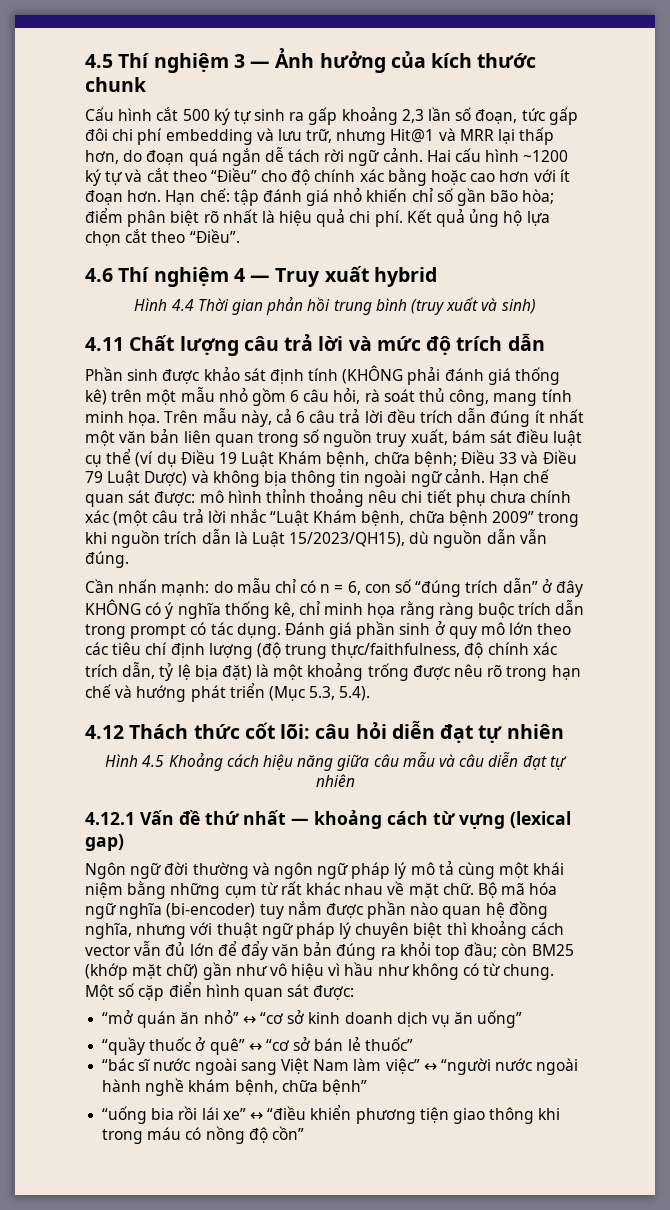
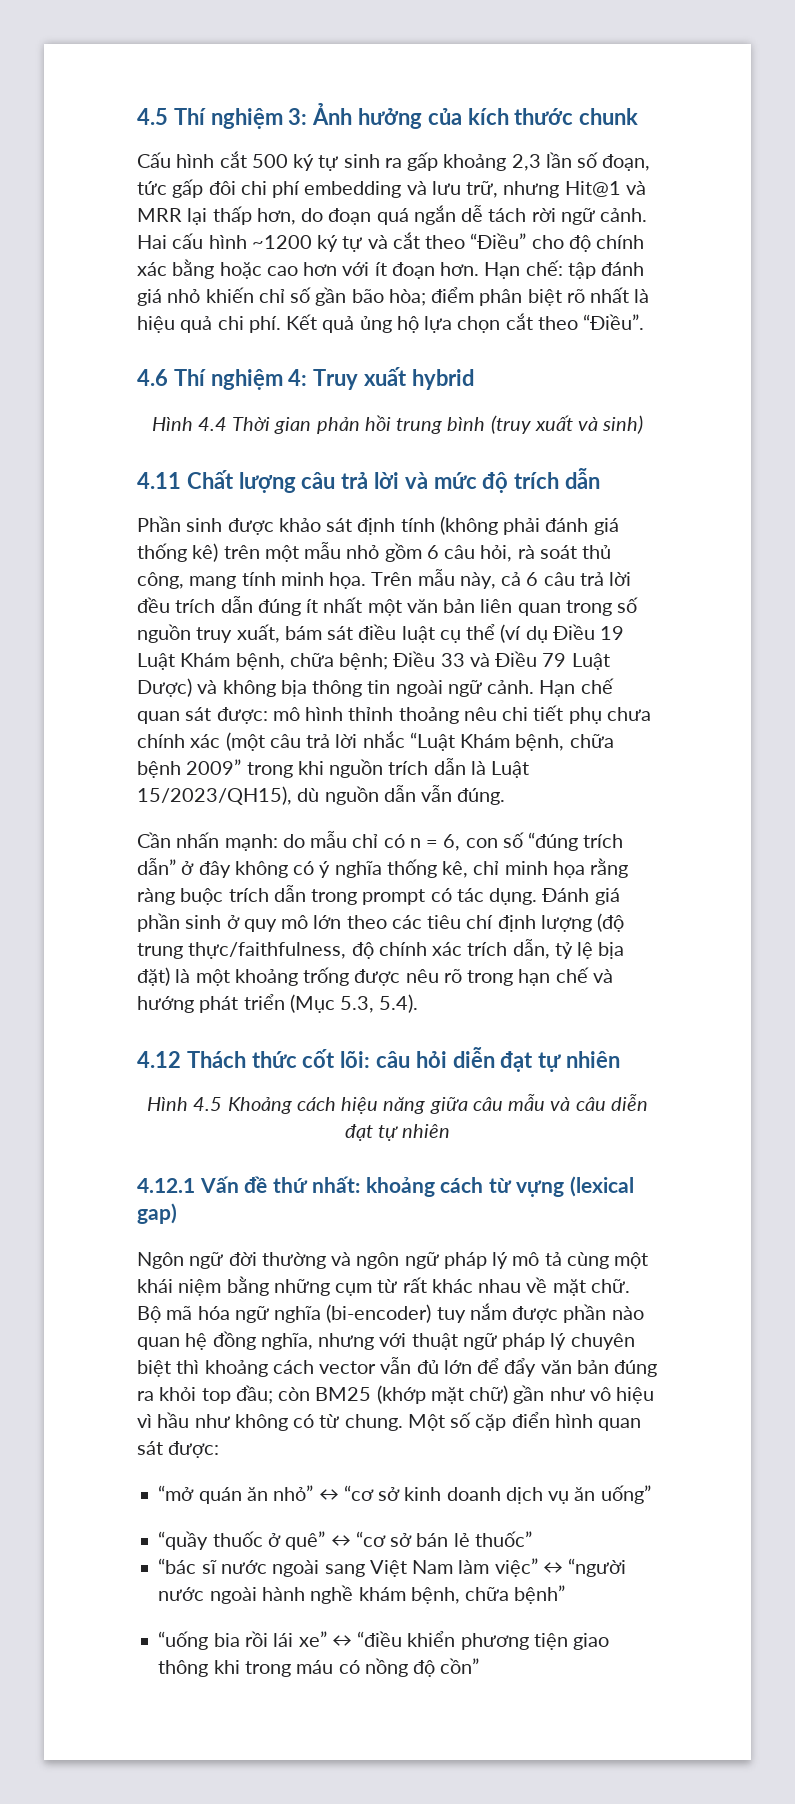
- 4.5 Thí nghiệm 3 — Ảnh hưởng của kích thước chunk
+ 4.5 Thí nghiệm 3: Ảnh hưởng của kích thước chunk
- 4.6 Thí nghiệm 4 — Truy xuất hybrid
+ 4.6 Thí nghiệm 4: Truy xuất hybrid
- Phần sinh được khảo sát định tính (KHÔNG phải đánh giá thống kê) trên một mẫu nhỏ gồm 6 câu hỏi, rà soát thủ công, mang tính minh họa.
+ Phần sinh được khảo sát định tính (không phải đánh giá thống kê) trên một mẫu nhỏ gồm 6 câu hỏi, rà soát thủ công, mang tính minh họa.
- Cần nhấn mạnh: do mẫu chỉ có n = 6, con số “đúng trích dẫn” ở đây KHÔNG có ý nghĩa thống kê, chỉ minh họa rằng ràng buộc trích dẫn trong prompt có tác dụng.
+ Cần nhấn mạnh: do mẫu chỉ có n = 6, con số “đúng trích dẫn” ở đây không có ý nghĩa thống kê, chỉ minh họa rằng ràng buộc trích dẫn trong prompt có tác dụng.
- 4.12.1 Vấn đề thứ nhất — khoảng cách từ vựng (lexical gap)
+ 4.12.1 Vấn đề thứ nhất: khoảng cách từ vựng (lexical gap)

